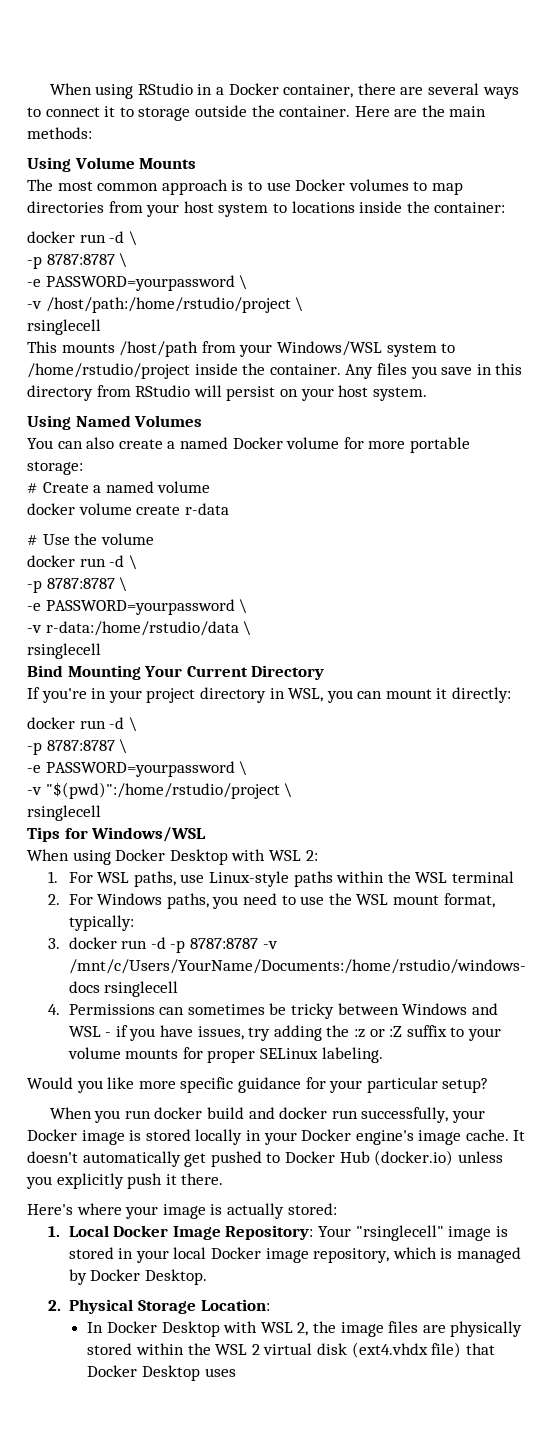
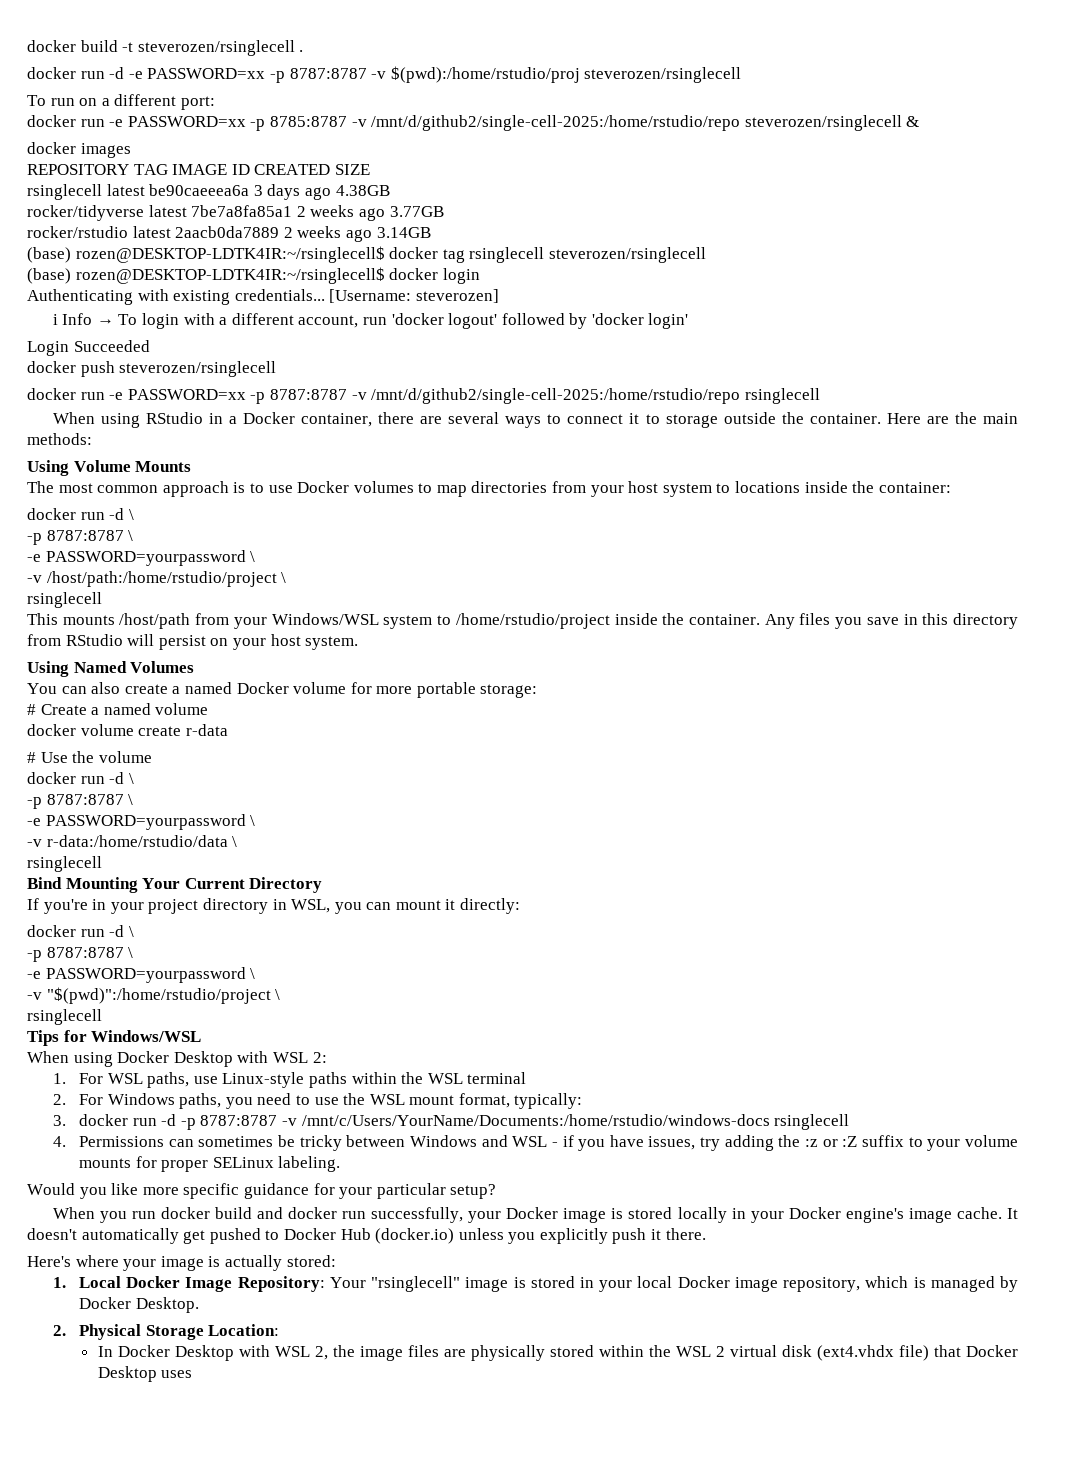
+ docker build -t steverozen/rsinglecell .
+ docker run -d -e PASSWORD=xx -p 8787:8787 -v $(pwd):/home/rstudio/proj steverozen/rsinglecell
+ To run on a different port:
+ docker run -e PASSWORD=xx -p 8785:8787 -v /mnt/d/github2/single-cell-2025:/home/rstudio/repo steverozen/rsinglecell &
+ docker images
+ REPOSITORY TAG IMAGE ID CREATED SIZE
+ rsinglecell latest be90caeeea6a 3 days ago 4.38GB
+ rocker/tidyverse latest 7be7a8fa85a1 2 weeks ago 3.77GB
+ rocker/rstudio latest 2aacb0da7889 2 weeks ago 3.14GB
+ (base) rozen@DESKTOP-LDTK4IR:~/rsinglecell$ docker tag rsinglecell steverozen/rsinglecell
+ (base) rozen@DESKTOP-LDTK4IR:~/rsinglecell$ docker login
+ Authenticating with existing credentials... [Username: steverozen]
+ i Info → To login with a different account, run 'docker logout' followed by 'docker login'
+ Login Succeeded
+ docker push steverozen/rsinglecell
+ docker run -e PASSWORD=xx -p 8787:8787 -v /mnt/d/github2/single-cell-2025:/home/rstudio/repo rsinglecell

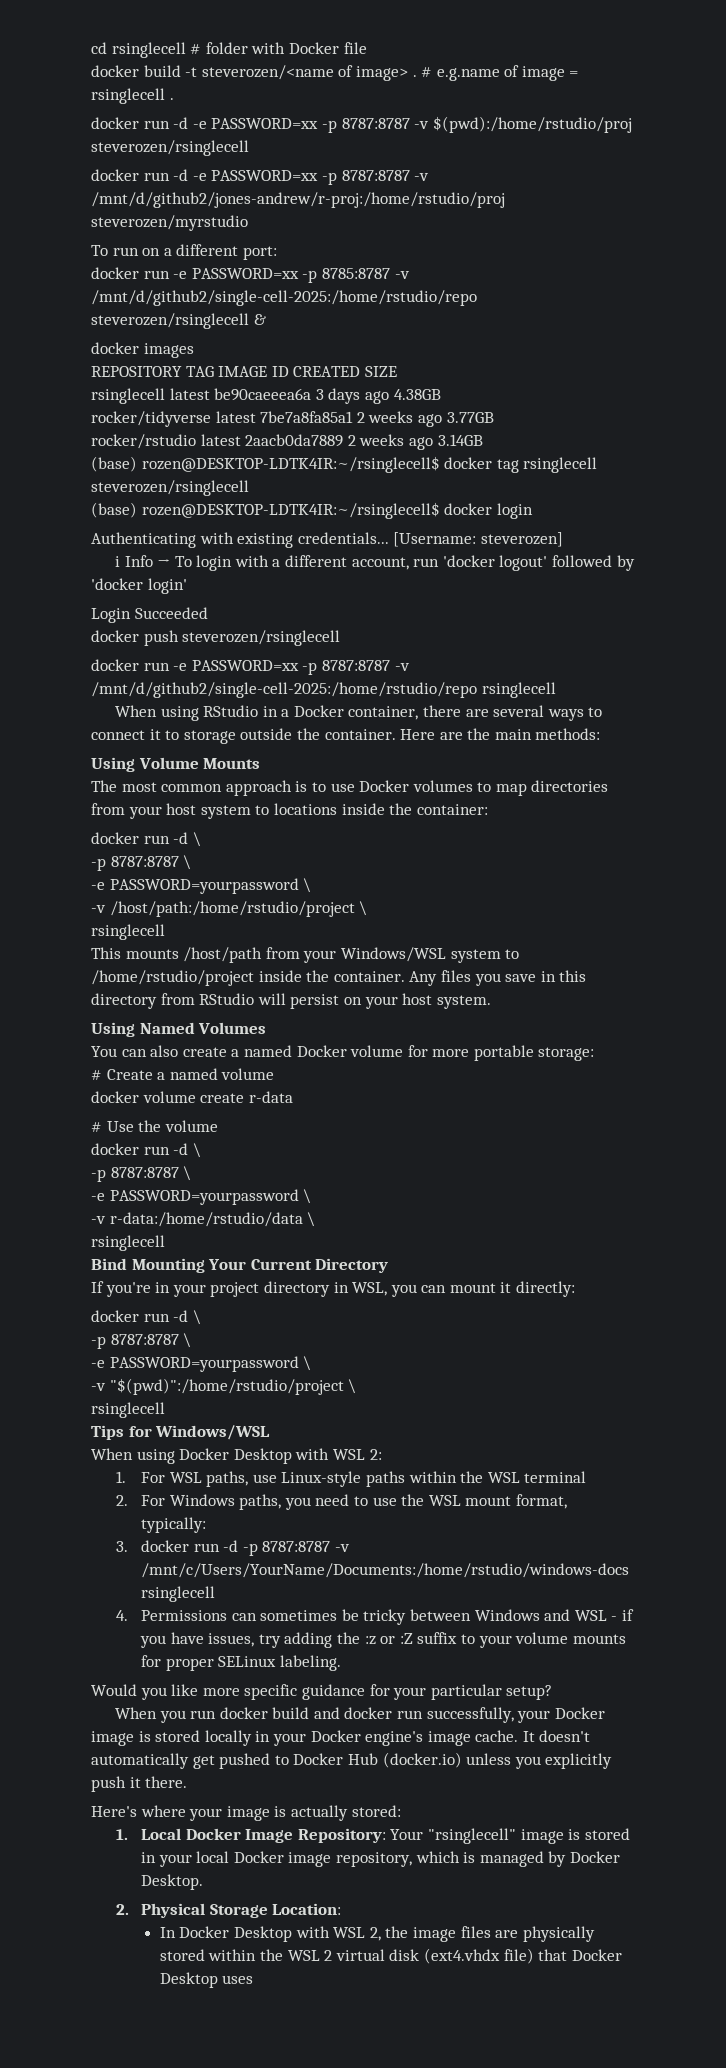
- docker build -t steverozen/rsinglecell .
+ cd rsinglecell # folder with Docker file
+ docker build -t steverozen/<name of image> . # e.g.name of image = rsinglecell .
+ docker run -d -e PASSWORD=xx -p 8787:8787 -v /mnt/d/github2/jones-andrew/r-proj:/home/rstudio/proj steverozen/myrstudio

